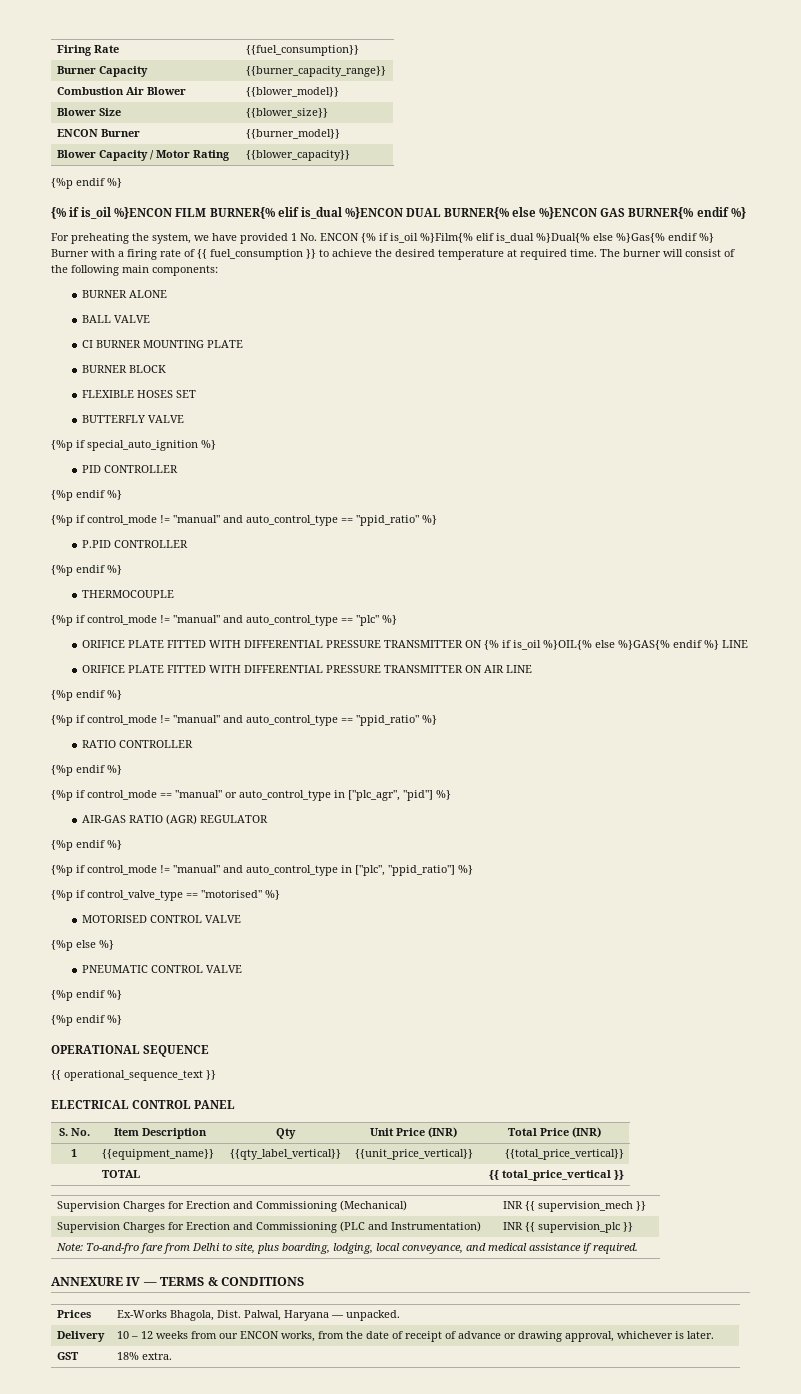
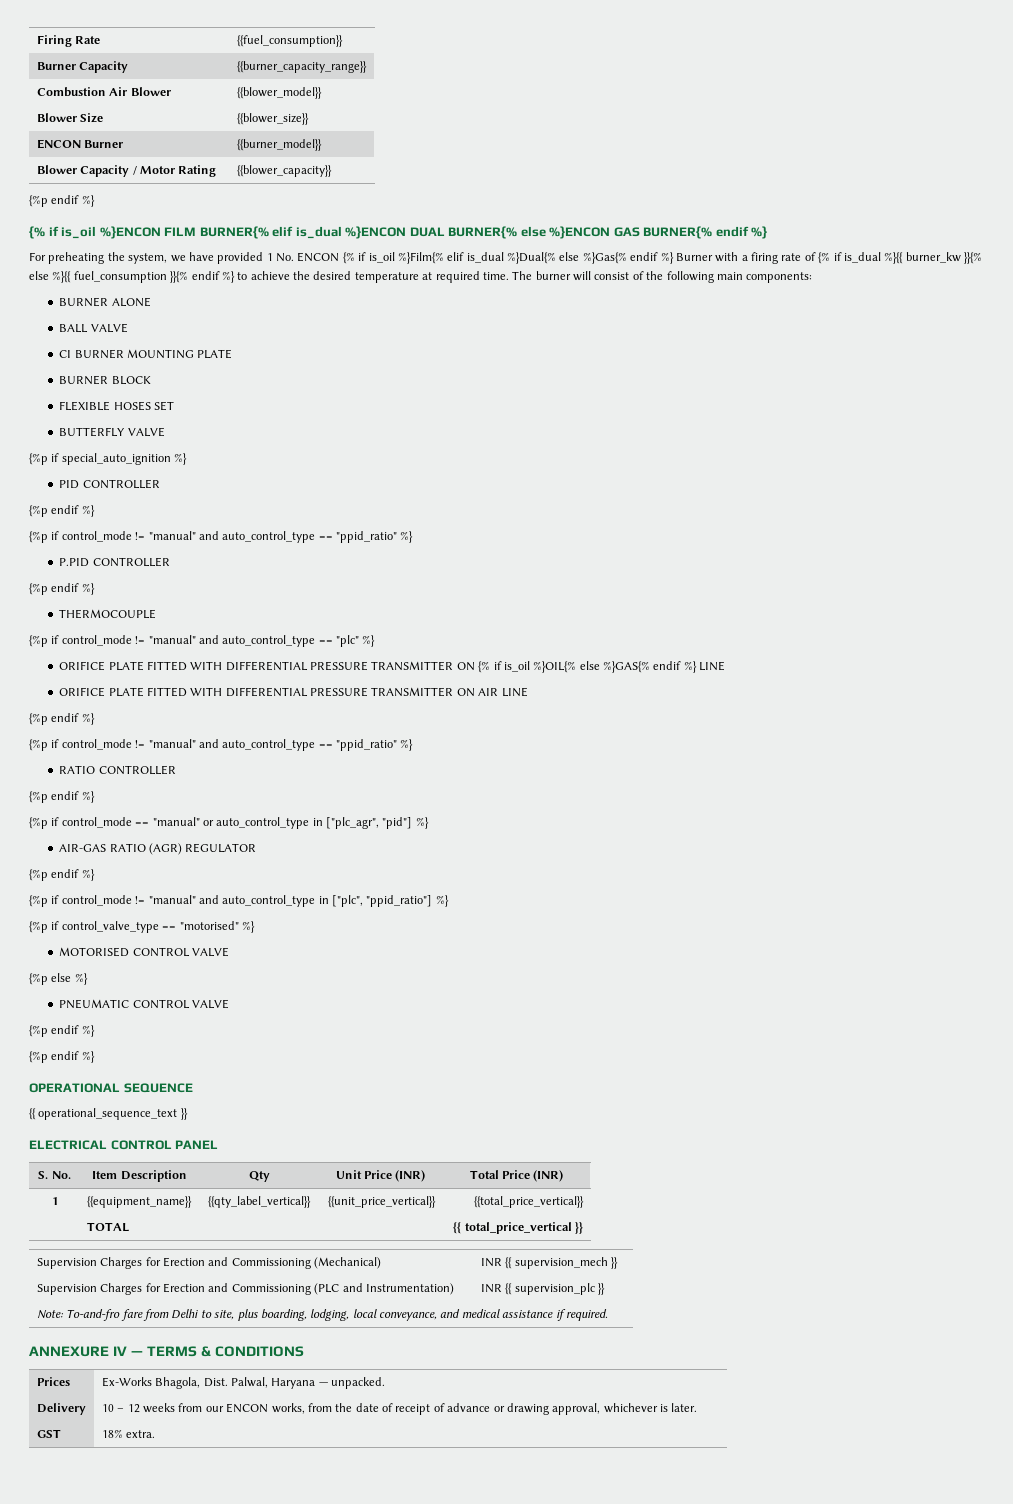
- For preheating the system, we have provided 1 No. ENCON {% if is_oil %}Film{% elif is_dual %}Dual{% else %}Gas{% endif %} Burner with a firing rate of {{ fuel_consumption }} to achieve the desired temperature at required time.
+ For preheating the system, we have provided 1 No. ENCON {% if is_oil %}Film{% elif is_dual %}Dual{% else %}Gas{% endif %} Burner with a firing rate of {% if is_dual %}{{ burner_kw }}{% else %}{{ fuel_consumption }}{% endif %} to achieve the desired temperature at required time.

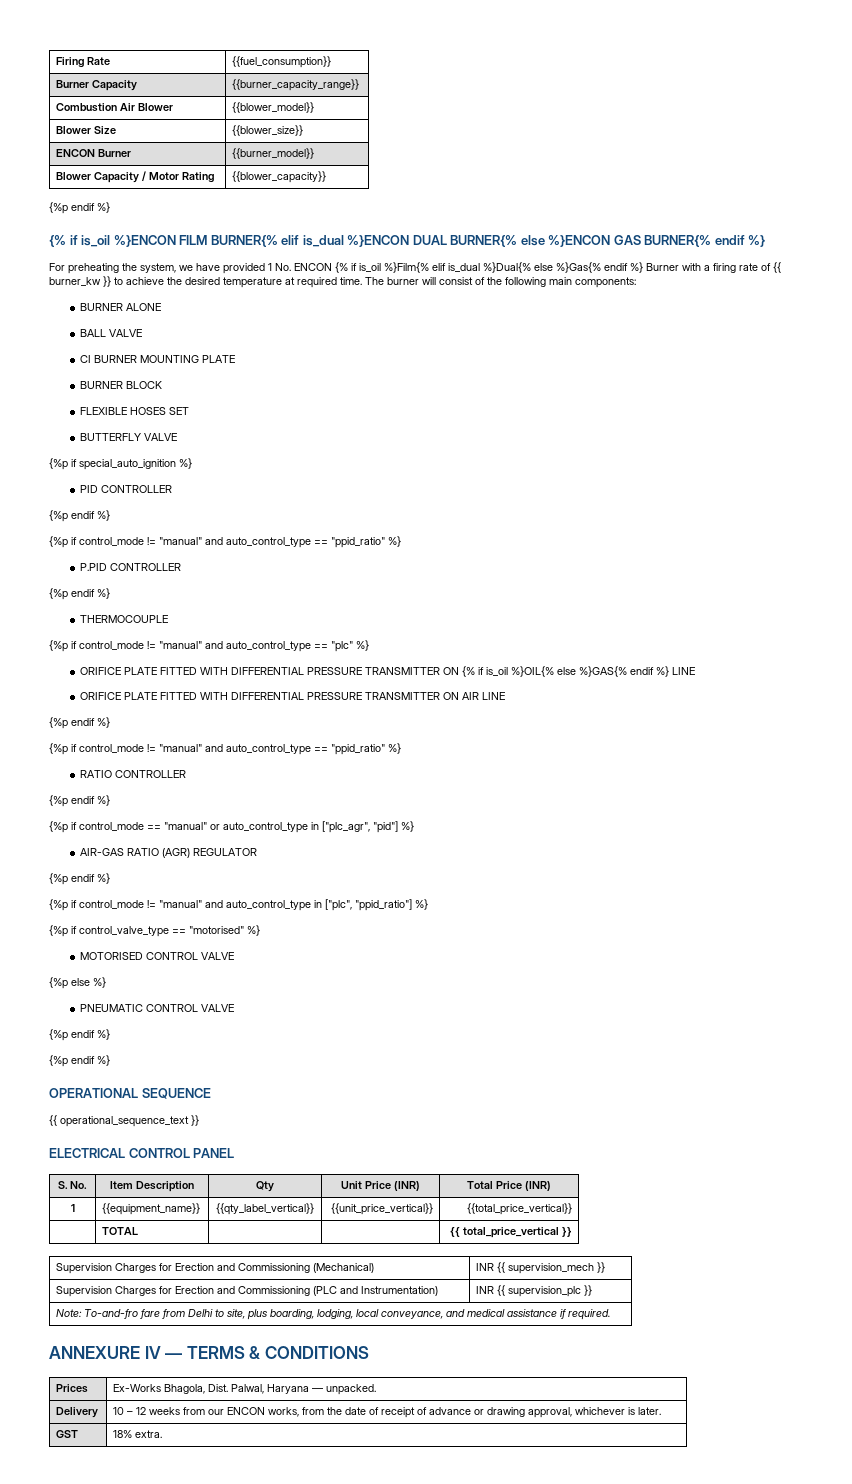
- For preheating the system, we have provided 1 No. ENCON {% if is_oil %}Film{% elif is_dual %}Dual{% else %}Gas{% endif %} Burner with a firing rate of {% if is_dual %}{{ burner_kw }}{% else %}{{ fuel_consumption }}{% endif %} to achieve the desired temperature at required time.
+ For preheating the system, we have provided 1 No. ENCON {% if is_oil %}Film{% elif is_dual %}Dual{% else %}Gas{% endif %} Burner with a firing rate of {{ burner_kw }} to achieve the desired temperature at required time.

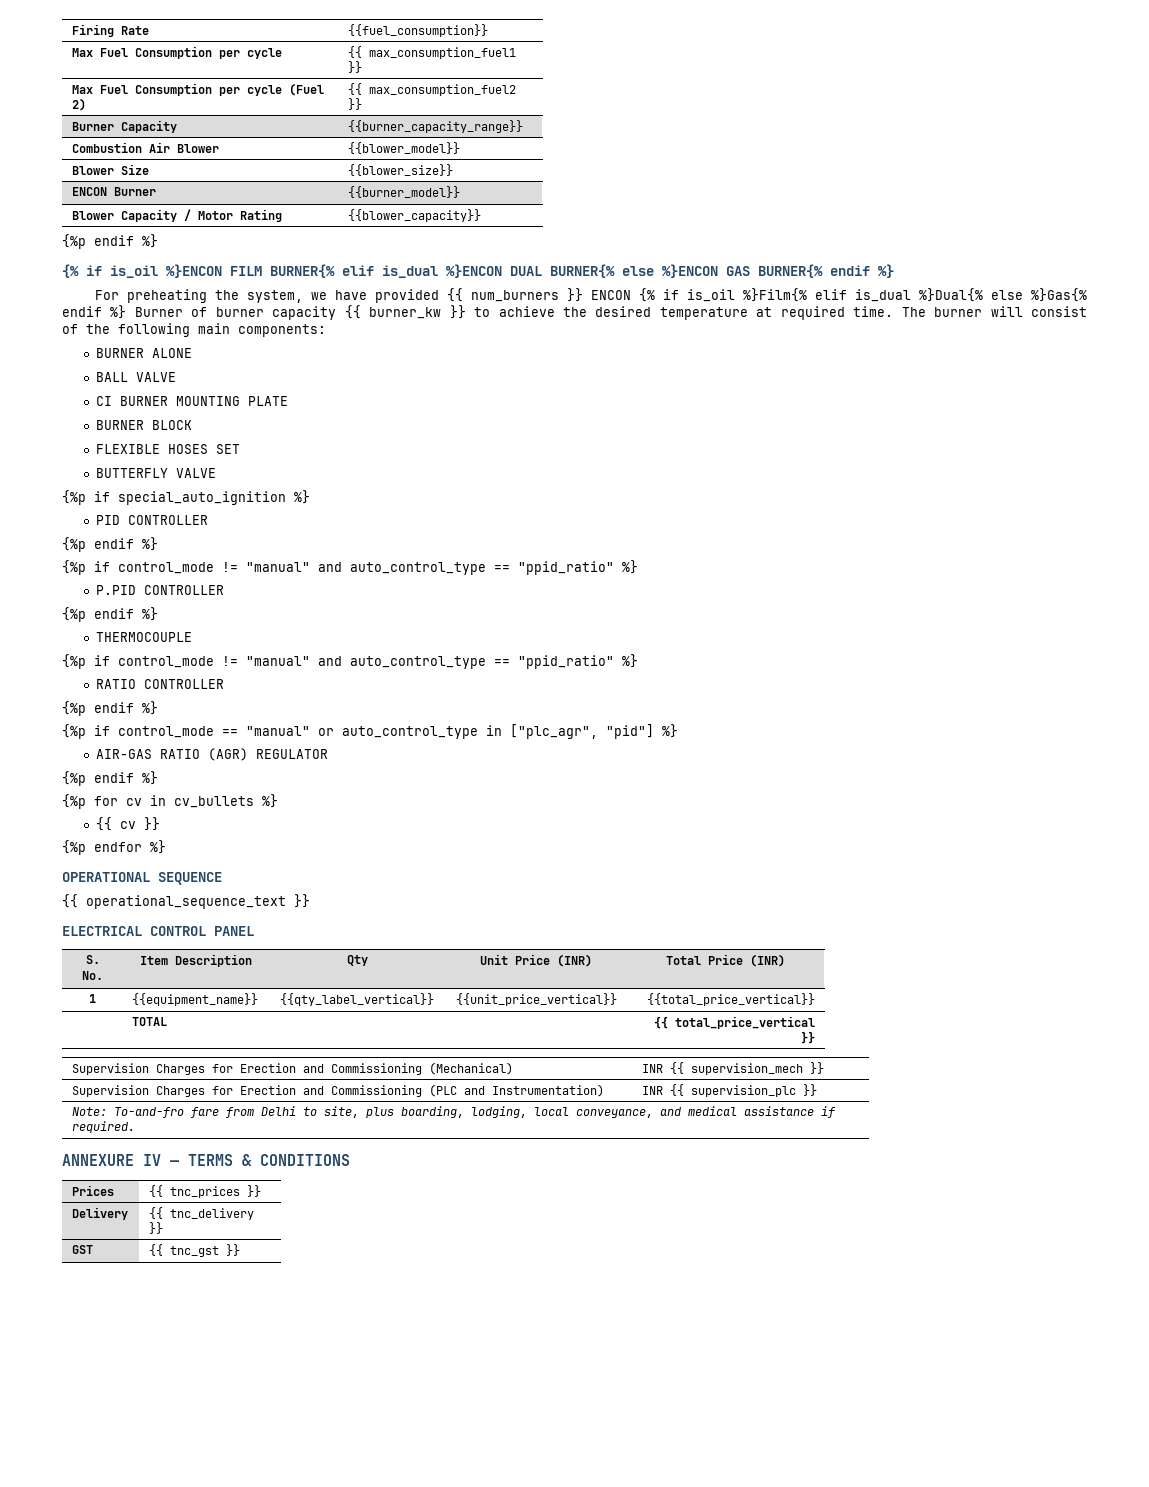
+ Max Fuel Consumption per cycle | {{ max_consumption_fuel1 }}
+ Max Fuel Consumption per cycle (Fuel 2) | {{ max_consumption_fuel2 }}
- For preheating the system, we have provided 1 No. ENCON {% if is_oil %}Film{% elif is_dual %}Dual{% else %}Gas{% endif %} Burner with a firing rate of {{ burner_kw }} to achieve the desired temperature at required time.
+ For preheating the system, we have provided {{ num_burners }} ENCON {% if is_oil %}Film{% elif is_dual %}Dual{% else %}Gas{% endif %} Burner of burner capacity {{ burner_kw }} to achieve the desired temperature at required time.
- {%p if control_mode != "manual" and auto_control_type == "plc" %}
- ORIFICE PLATE FITTED WITH DIFFERENTIAL PRESSURE TRANSMITTER ON {% if is_oil %}OIL{% else %}GAS{% endif %} LINE
- ORIFICE PLATE FITTED WITH DIFFERENTIAL PRESSURE TRANSMITTER ON AIR LINE
- {%p endif %}
- {%p if control_mode != "manual" and auto_control_type in ["plc", "ppid_ratio"] %}
- {%p if control_valve_type == "motorised" %}
- MOTORISED CONTROL VALVE
- {%p else %}
- PNEUMATIC CONTROL VALVE
- {%p endif %}
- {%p endif %}
+ {%p for cv in cv_bullets %}
+ {{ cv }}
+ {%p endfor %}
- Prices | Ex-Works Bhagola, Dist. Palwal, Haryana — unpacked.
- Delivery | 10 – 12 weeks from our ENCON works, from the date of receipt of advance or drawing approval, whichever is later.
- GST | 18% extra.
+ Prices | {{ tnc_prices }}
+ Delivery | {{ tnc_delivery }}
+ GST | {{ tnc_gst }}

